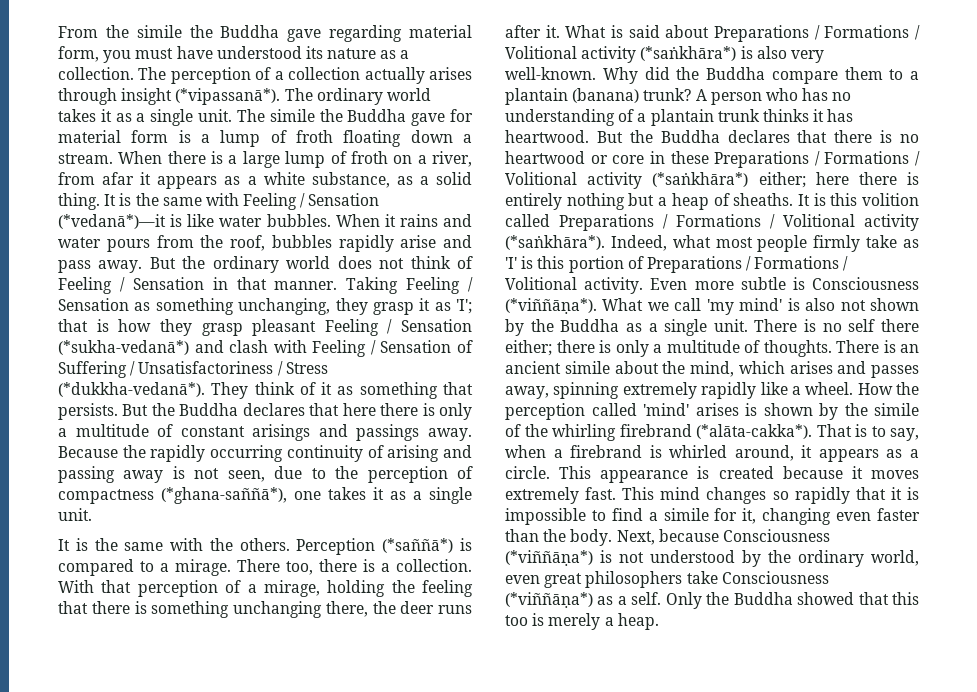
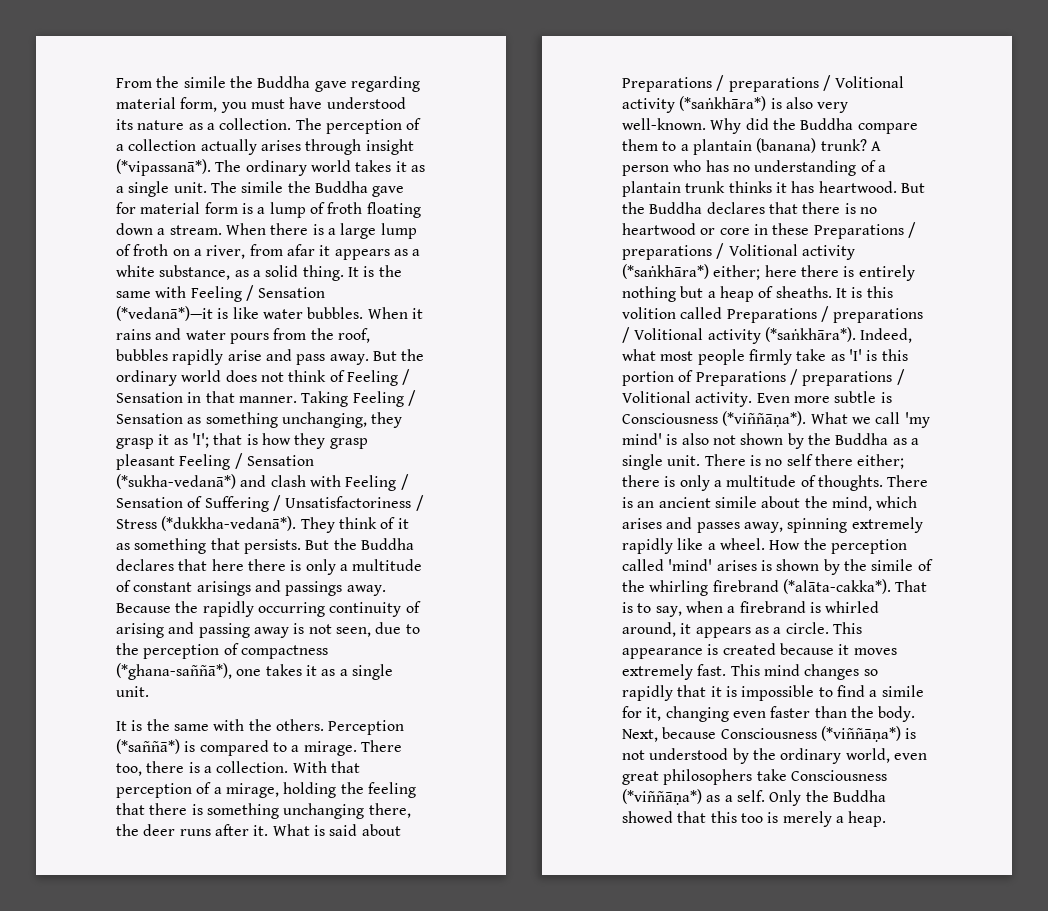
- What is said about Preparations / Formations / Volitional activity (*saṅkhāra*) is also very well-known.
+ What is said about Preparations / preparations / Volitional activity (*saṅkhāra*) is also very well-known.
- But the Buddha declares that there is no heartwood or core in these Preparations / Formations / Volitional activity (*saṅkhāra*) either; here there is entirely nothing but a heap of sheaths.
+ But the Buddha declares that there is no heartwood or core in these Preparations / preparations / Volitional activity (*saṅkhāra*) either; here there is entirely nothing but a heap of sheaths.
- It is this volition called Preparations / Formations / Volitional activity (*saṅkhāra*).
+ It is this volition called Preparations / preparations / Volitional activity (*saṅkhāra*).
- Indeed, what most people firmly take as 'I' is this portion of Preparations / Formations / Volitional activity.
+ Indeed, what most people firmly take as 'I' is this portion of Preparations / preparations / Volitional activity.

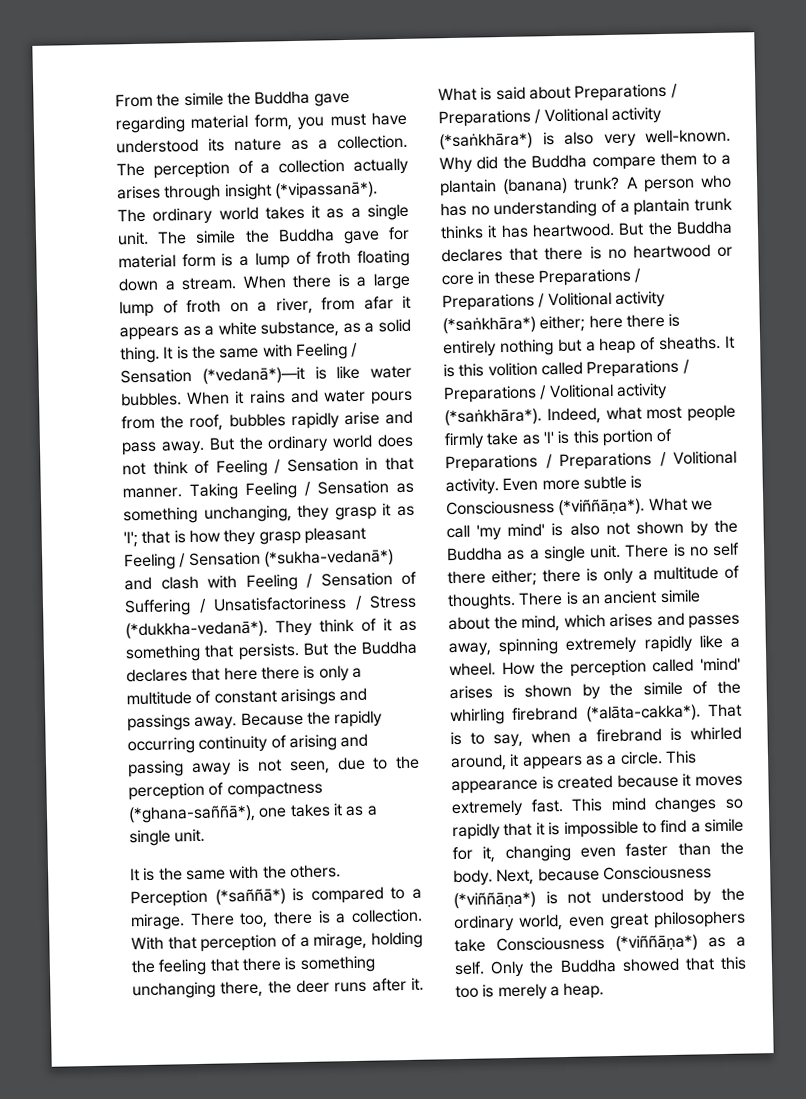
- What is said about Preparations / preparations / Volitional activity (*saṅkhāra*) is also very well-known.
+ What is said about Preparations / Preparations / Volitional activity (*saṅkhāra*) is also very well-known.
- But the Buddha declares that there is no heartwood or core in these Preparations / preparations / Volitional activity (*saṅkhāra*) either; here there is entirely nothing but a heap of sheaths.
+ But the Buddha declares that there is no heartwood or core in these Preparations / Preparations / Volitional activity (*saṅkhāra*) either; here there is entirely nothing but a heap of sheaths.
- It is this volition called Preparations / preparations / Volitional activity (*saṅkhāra*).
+ It is this volition called Preparations / Preparations / Volitional activity (*saṅkhāra*).
- Indeed, what most people firmly take as 'I' is this portion of Preparations / preparations / Volitional activity.
+ Indeed, what most people firmly take as 'I' is this portion of Preparations / Preparations / Volitional activity.

